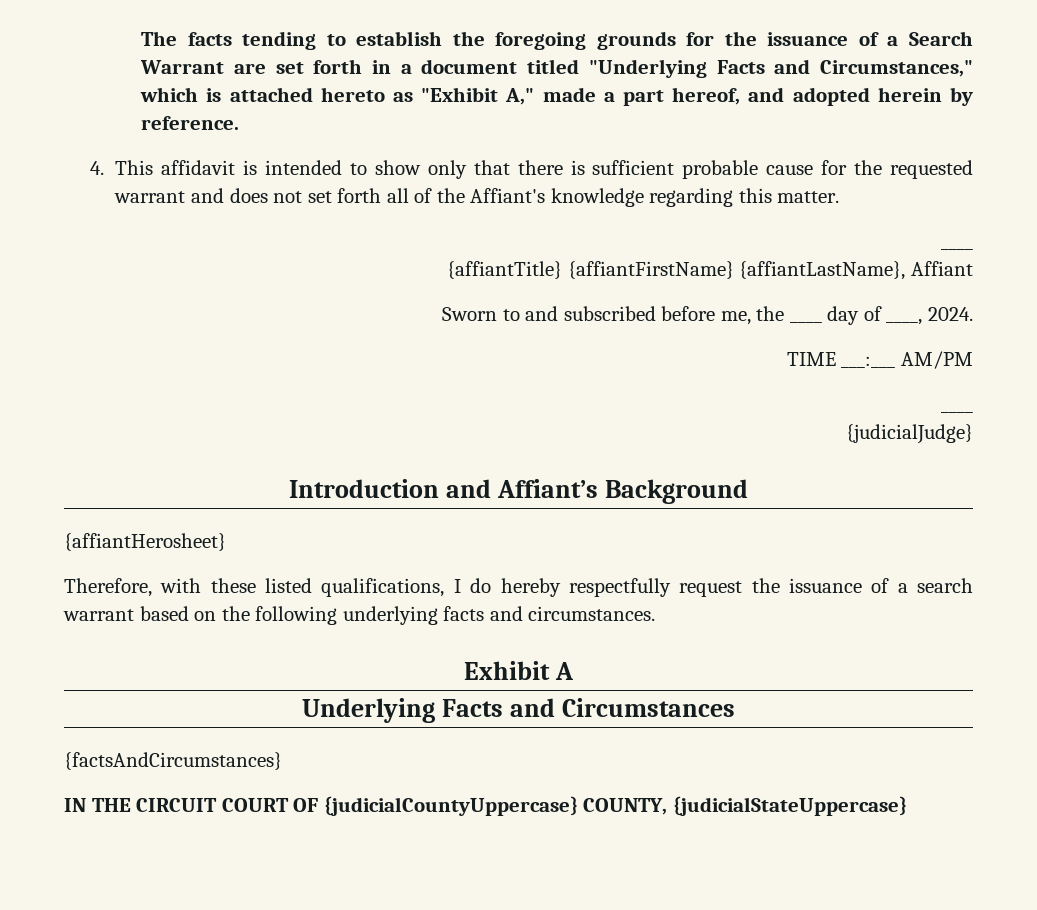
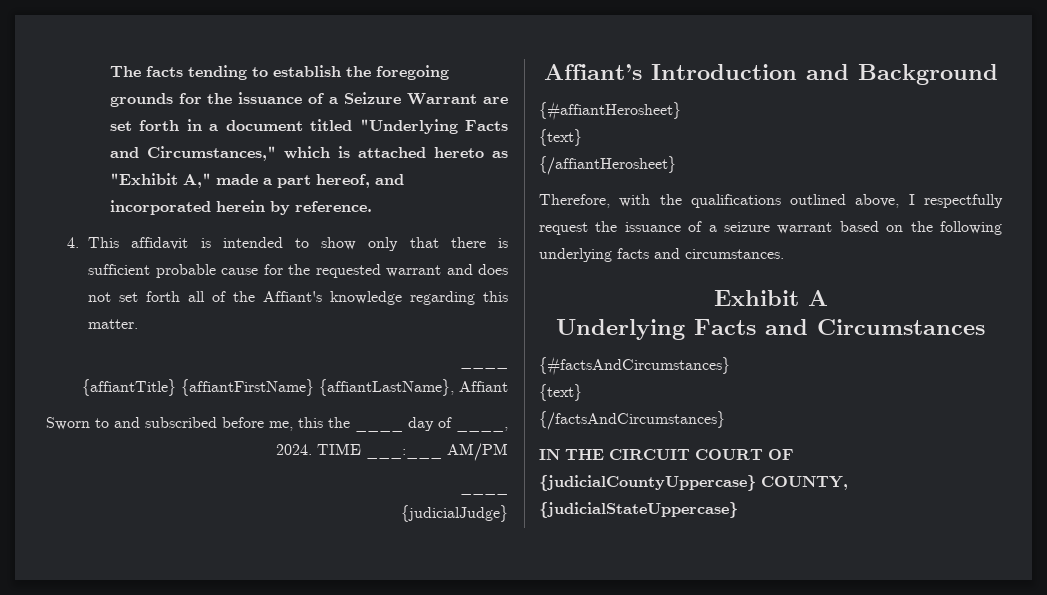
- The facts tending to establish the foregoing grounds for the issuance of a Search Warrant are set forth in a document titled "Underlying Facts and Circumstances," which is attached hereto as "Exhibit A," made a part hereof, and adopted herein by reference.
+ The facts tending to establish the foregoing grounds for the issuance of a Seizure Warrant are set forth in a document titled "Underlying Facts and Circumstances," which is attached hereto as "Exhibit A," made a part hereof, and incorporated herein by reference.
- Sworn to and subscribed before me, the ____ day of ____, 2024.
- TIME ___:___ AM/PM
+ Sworn to and subscribed before me, this the ____ day of ____, 2024. TIME ___:___ AM/PM
- Introduction and Affiant’s Background
+ Affiant’s Introduction and Background
- {affiantHerosheet}
+ {#affiantHerosheet}
+ {text}
+ {/affiantHerosheet}
- Therefore, with these listed qualifications, I do hereby respectfully request the issuance of a search warrant based on the following underlying facts and circumstances.
+ Therefore, with the qualifications outlined above, I respectfully request the issuance of a seizure warrant based on the following underlying facts and circumstances.
- {factsAndCircumstances}
+ {#factsAndCircumstances}
+ {text}
+ {/factsAndCircumstances}

